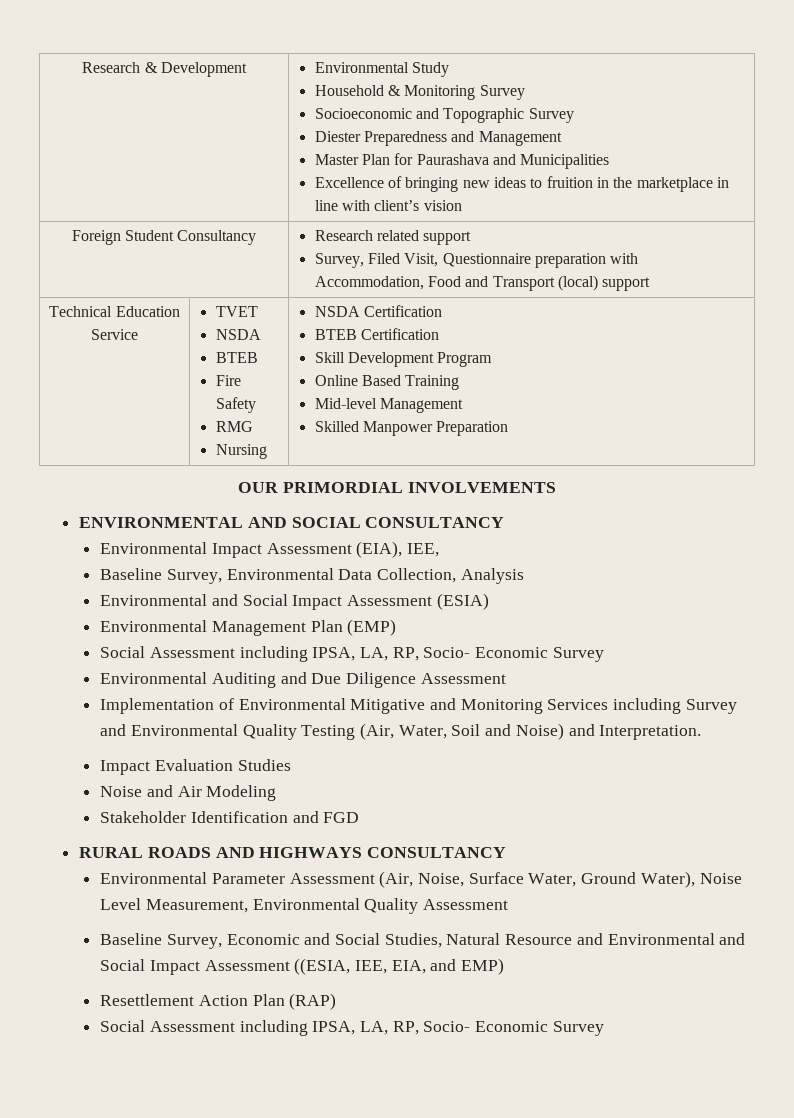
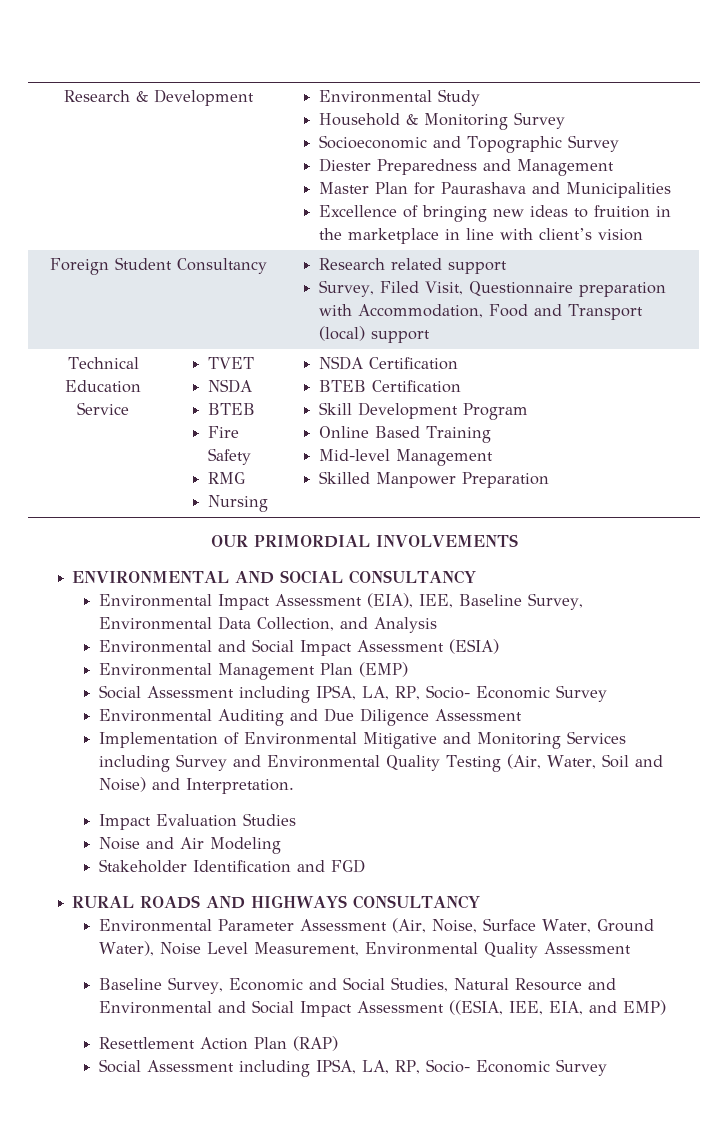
- Environmental Impact Assessment (EIA), IEE,
- Baseline Survey, Environmental Data Collection, Analysis
+ Environmental Impact Assessment (EIA), IEE, Baseline Survey, Environmental Data Collection, and Analysis

